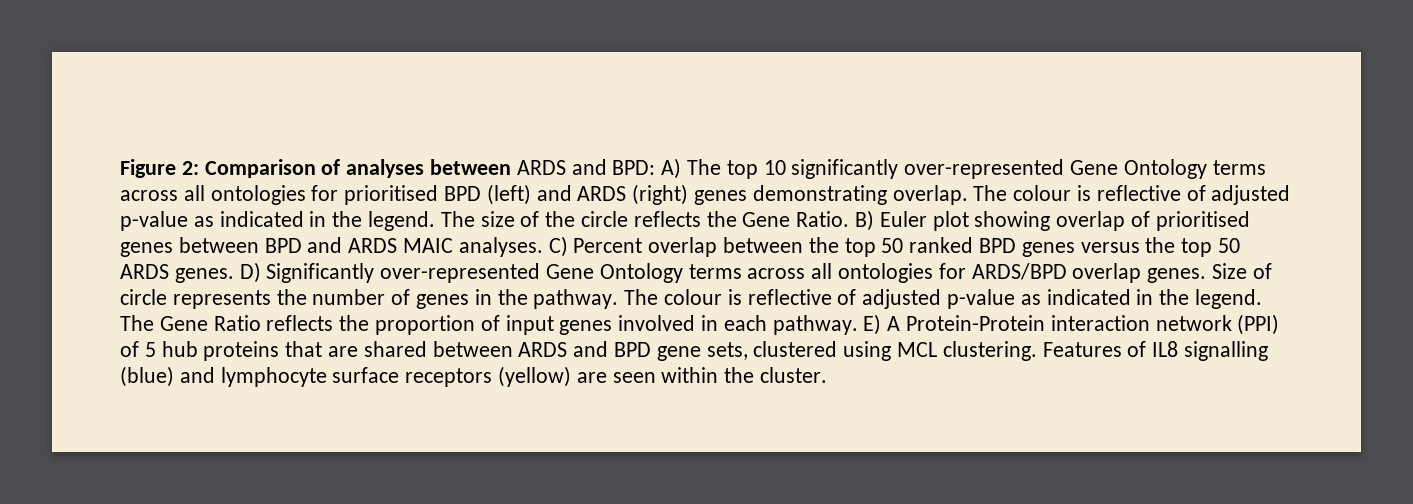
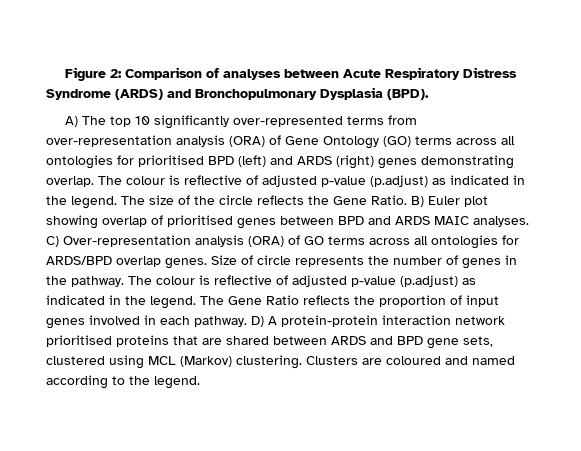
- Figure 2: Comparison of analyses between ARDS and BPD: A) The top 10 significantly over-represented Gene Ontology terms across all ontologies for prioritised BPD (left) and ARDS (right) genes demonstrating overlap. The colour is reflective of adjusted p-value as indicated in the legend.
+ Figure 2: Comparison of analyses between Acute Respiratory Distress Syndrome (ARDS) and Bronchopulmonary Dysplasia (BPD).
+ A) The top 10 significantly over-represented terms from over-representation analysis (ORA) of Gene Ontology (GO) terms across all ontologies for prioritised BPD (left) and ARDS (right) genes demonstrating overlap. The colour is reflective of adjusted p-value (p.adjust) as indicated in the legend.
- C) Percent overlap between the top 50 ranked BPD genes versus the top 50 ARDS genes. D) Significantly over-represented Gene Ontology terms across all ontologies for ARDS/BPD overlap genes.
+ C) Over-representation analysis (ORA) of GO terms across all ontologies for ARDS/BPD overlap genes.
- Size of circle represents the number of genes in the pathway. The colour is reflective of adjusted p-value as indicated in the legend.
+ Size of circle represents the number of genes in the pathway. The colour is reflective of adjusted p-value (p.adjust) as indicated in the legend.
- E) A Protein-Protein interaction network (PPI) of 5 hub proteins that are shared between ARDS and BPD gene sets, clustered using MCL clustering. Features of IL8 signalling (blue) and lymphocyte surface receptors (yellow) are seen within the cluster.
+ D) A protein-protein interaction network prioritised proteins that are shared between ARDS and BPD gene sets, clustered using MCL (Markov) clustering. Clusters are coloured and named according to the legend.

